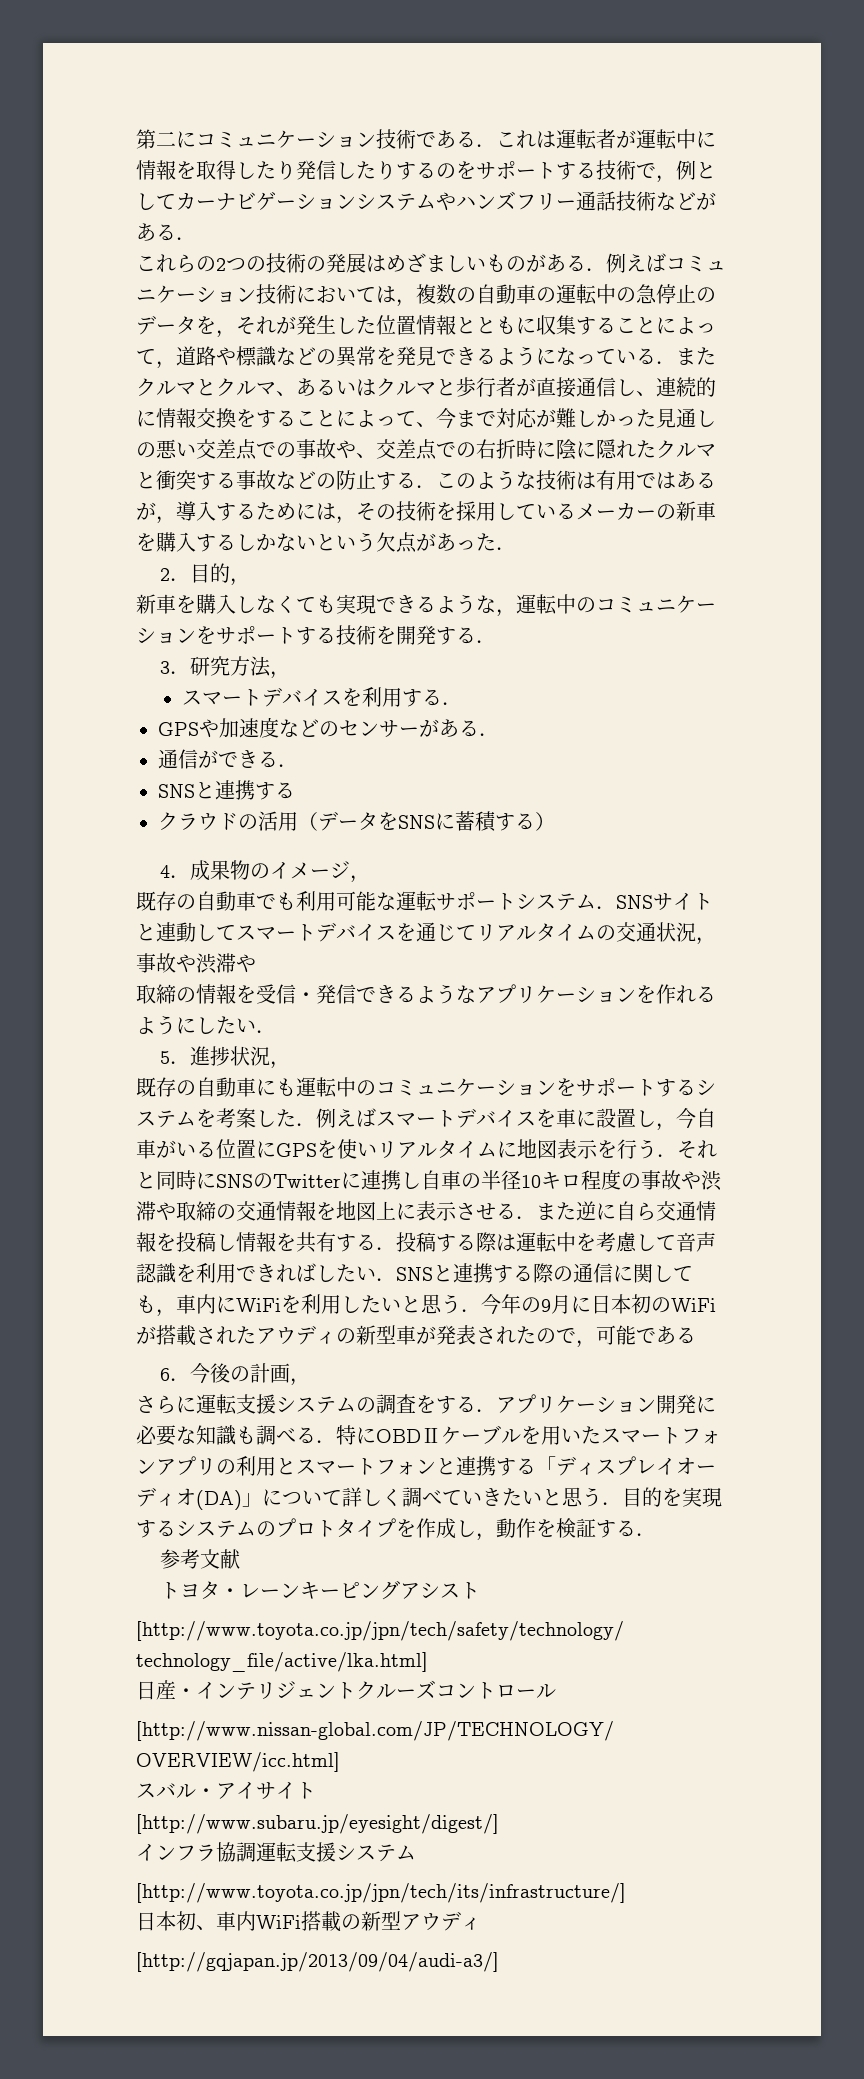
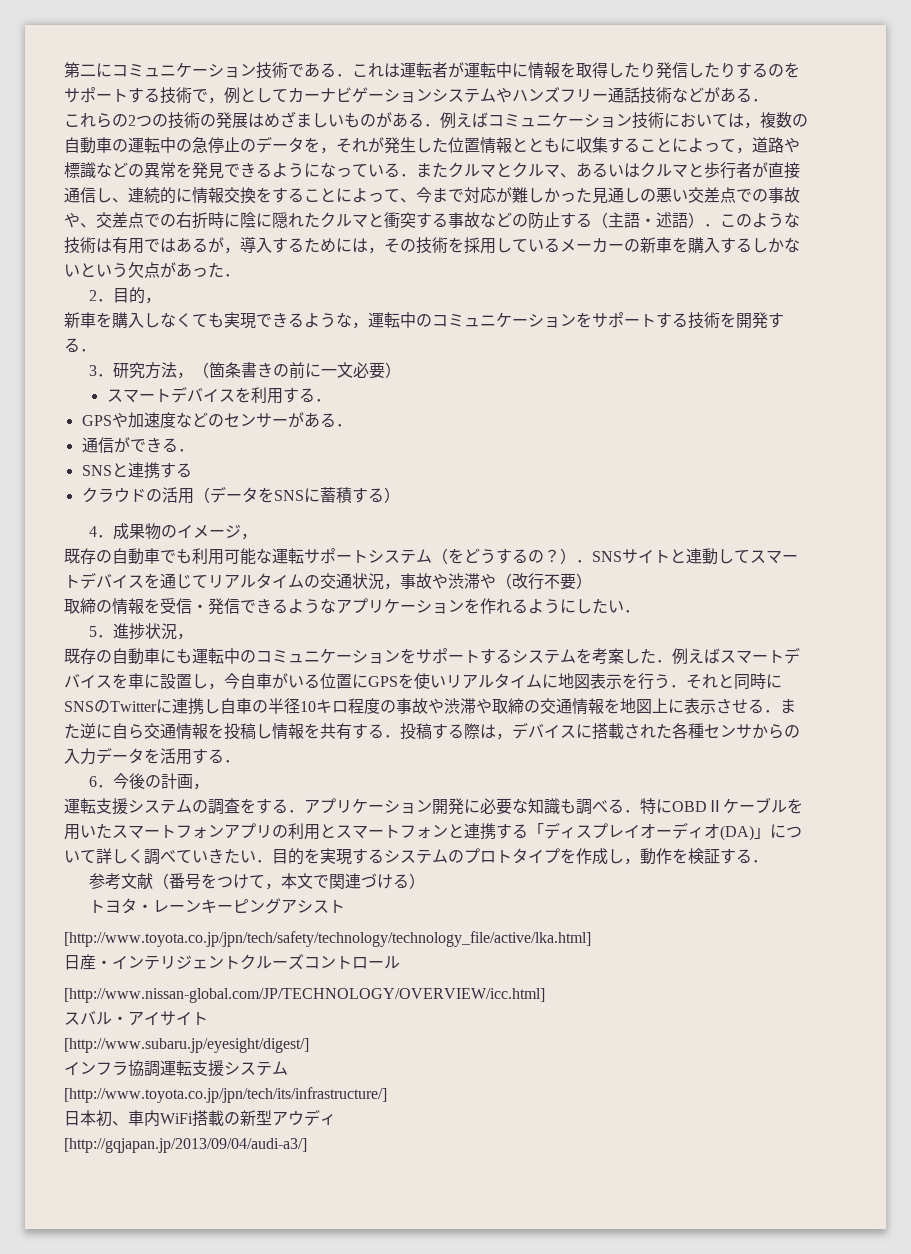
- これらの2つの技術の発展はめざましいものがある．例えばコミュニケーション技術においては，複数の自動車の運転中の急停止のデータを，それが発生した位置情報とともに収集することによって，道路や標識などの異常を発見できるようになっている．またクルマとクルマ、あるいはクルマと歩行者が直接通信し、連続的に情報交換をすることによって、今まで対応が難しかった見通しの悪い交差点での事故や、交差点での右折時に陰に隠れたクルマと衝突する事故などの防止する．このような技術は有用ではあるが，導入するためには，その技術を採用しているメーカーの新車を購入するしかないという欠点があった．
+ これらの2つの技術の発展はめざましいものがある．例えばコミュニケーション技術においては，複数の自動車の運転中の急停止のデータを，それが発生した位置情報とともに収集することによって，道路や標識などの異常を発見できるようになっている．またクルマとクルマ、あるいはクルマと歩行者が直接通信し、連続的に情報交換をすることによって、今まで対応が難しかった見通しの悪い交差点での事故や、交差点での右折時に陰に隠れたクルマと衝突する事故などの防止する（主語・述語）．このような技術は有用ではあるが，導入するためには，その技術を採用しているメーカーの新車を購入するしかないという欠点があった．
- 3．研究方法，
+ 3．研究方法，（箇条書きの前に一文必要）
- 既存の自動車でも利用可能な運転サポートシステム．SNSサイトと連動してスマートデバイスを通じてリアルタイムの交通状況，事故や渋滞や
+ 既存の自動車でも利用可能な運転サポートシステム（をどうするの？）．SNSサイトと連動してスマートデバイスを通じてリアルタイムの交通状況，事故や渋滞や（改行不要）
- 既存の自動車にも運転中のコミュニケーションをサポートするシステムを考案した．例えばスマートデバイスを車に設置し，今自車がいる位置にGPSを使いリアルタイムに地図表示を行う．それと同時にSNSのTwitterに連携し自車の半径10キロ程度の事故や渋滞や取締の交通情報を地図上に表示させる．また逆に自ら交通情報を投稿し情報を共有する．投稿する際は運転中を考慮して音声認識を利用できればしたい．SNSと連携する際の通信に関しても，車内にWiFiを利用したいと思う．今年の9月に日本初のWiFiが搭載されたアウディの新型車が発表されたので，可能である
+ 既存の自動車にも運転中のコミュニケーションをサポートするシステムを考案した．例えばスマートデバイスを車に設置し，今自車がいる位置にGPSを使いリアルタイムに地図表示を行う．それと同時にSNSのTwitterに連携し自車の半径10キロ程度の事故や渋滞や取締の交通情報を地図上に表示させる．また逆に自ら交通情報を投稿し情報を共有する．投稿する際は，デバイスに搭載された各種センサからの入力データを活用する．
- さらに運転支援システムの調査をする．アプリケーション開発に必要な知識も調べる．特にOBDⅡケーブルを用いたスマートフォンアプリの利用とスマートフォンと連携する「ディスプレイオーディオ(DA)」について詳しく調べていきたいと思う．目的を実現するシステムのプロトタイプを作成し，動作を検証する．
+ 運転支援システムの調査をする．アプリケーション開発に必要な知識も調べる．特にOBDⅡケーブルを用いたスマートフォンアプリの利用とスマートフォンと連携する「ディスプレイオーディオ(DA)」について詳しく調べていきたい．目的を実現するシステムのプロトタイプを作成し，動作を検証する．
- 参考文献
+ 参考文献（番号をつけて，本文で関連づける）

